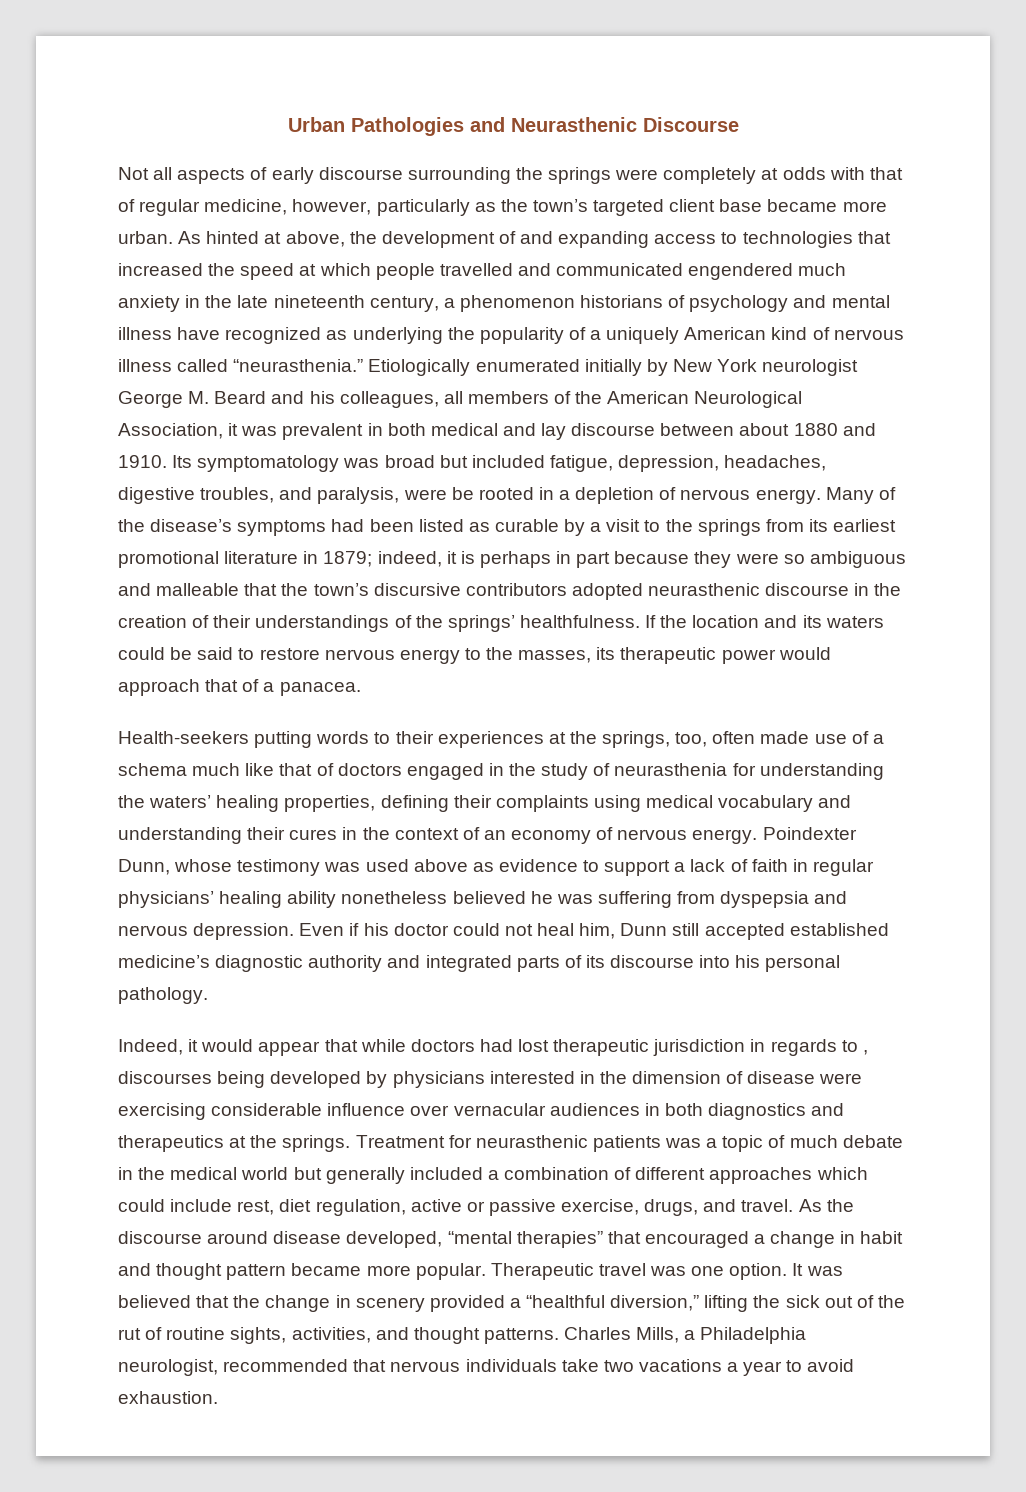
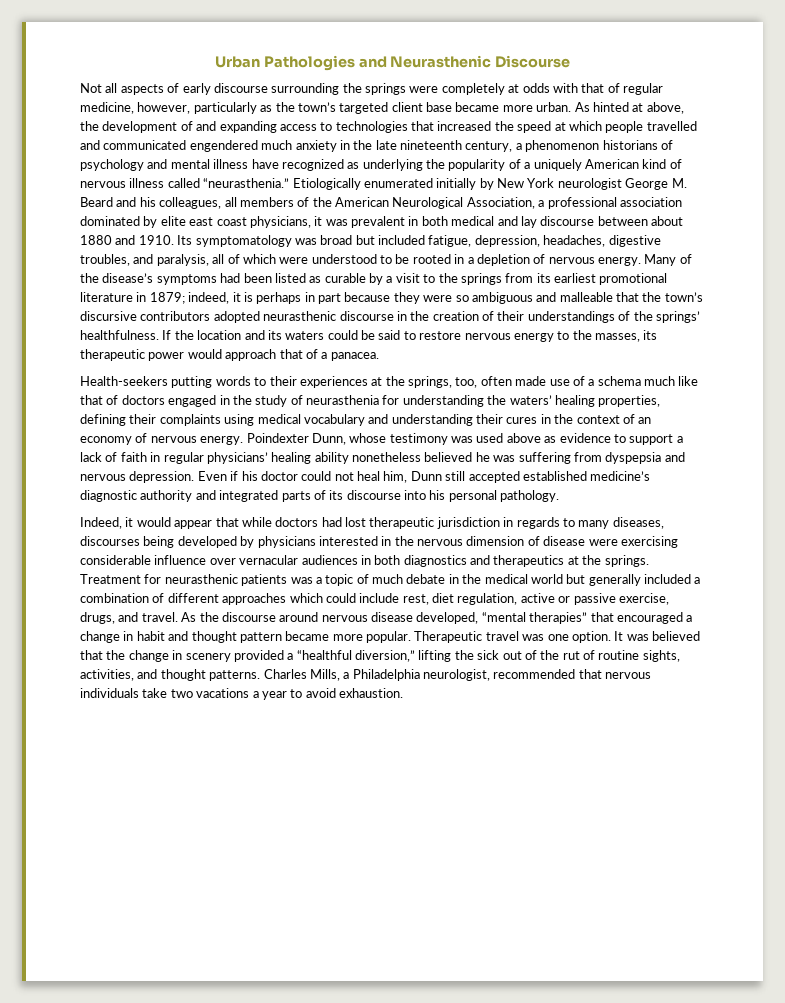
- Etiologically enumerated initially by New York neurologist George M. Beard and his colleagues, all members of the American Neurological Association, it was prevalent in both medical and lay discourse between about 1880 and 1910.
+ Etiologically enumerated initially by New York neurologist George M. Beard and his colleagues, all members of the American Neurological Association, a professional association dominated by elite east coast physicians, it was prevalent in both medical and lay discourse between about 1880 and 1910.
- Its symptomatology was broad but included fatigue, depression, headaches, digestive troubles, and paralysis, were be rooted in a depletion of nervous energy.
+ Its symptomatology was broad but included fatigue, depression, headaches, digestive troubles, and paralysis, all of which were understood to be rooted in a depletion of nervous energy.
- Indeed, it would appear that while doctors had lost therapeutic jurisdiction in regards to , discourses being developed by physicians interested in the dimension of disease were exercising considerable influence over vernacular audiences in both diagnostics and therapeutics at the springs.
+ Indeed, it would appear that while doctors had lost therapeutic jurisdiction in regards to many diseases, discourses being developed by physicians interested in the nervous dimension of disease were exercising considerable influence over vernacular audiences in both diagnostics and therapeutics at the springs.
- As the discourse around disease developed, “mental therapies” that encouraged a change in habit and thought pattern became more popular.
+ As the discourse around nervous disease developed, “mental therapies” that encouraged a change in habit and thought pattern became more popular.

